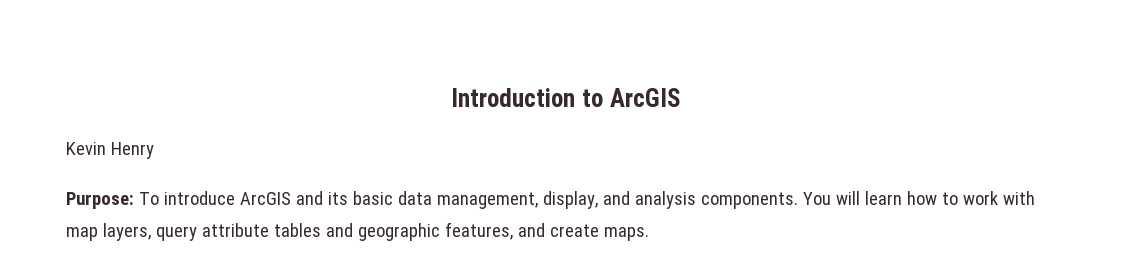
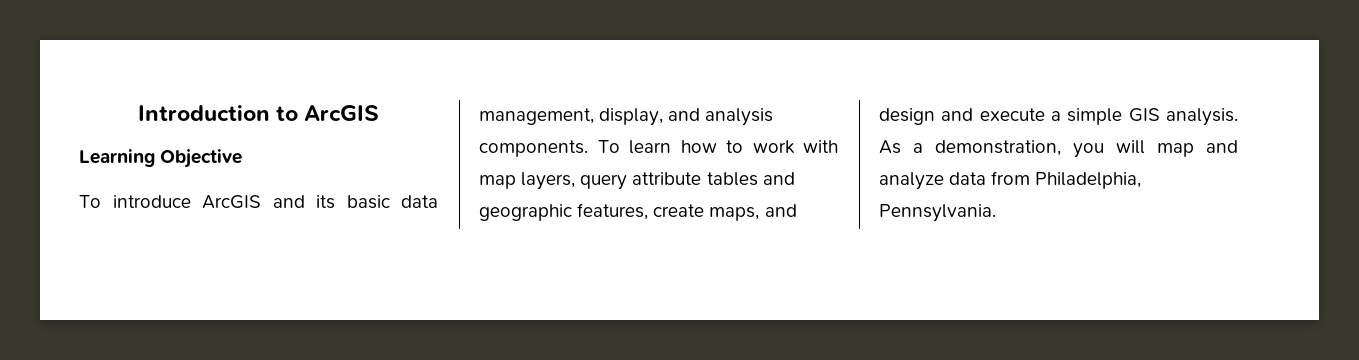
- Kevin Henry
- Purpose: To introduce ArcGIS and its basic data management, display, and analysis components.
+ Learning Objective
+ To introduce ArcGIS and its basic data management, display, and analysis components.
- You will learn how to work with map layers, query attribute tables and geographic features, and create maps.
+ To learn how to work with map layers, query attribute tables and geographic features, create maps, and design and execute a simple GIS analysis. As a demonstration, you will map and analyze data from Philadelphia, Pennsylvania.

